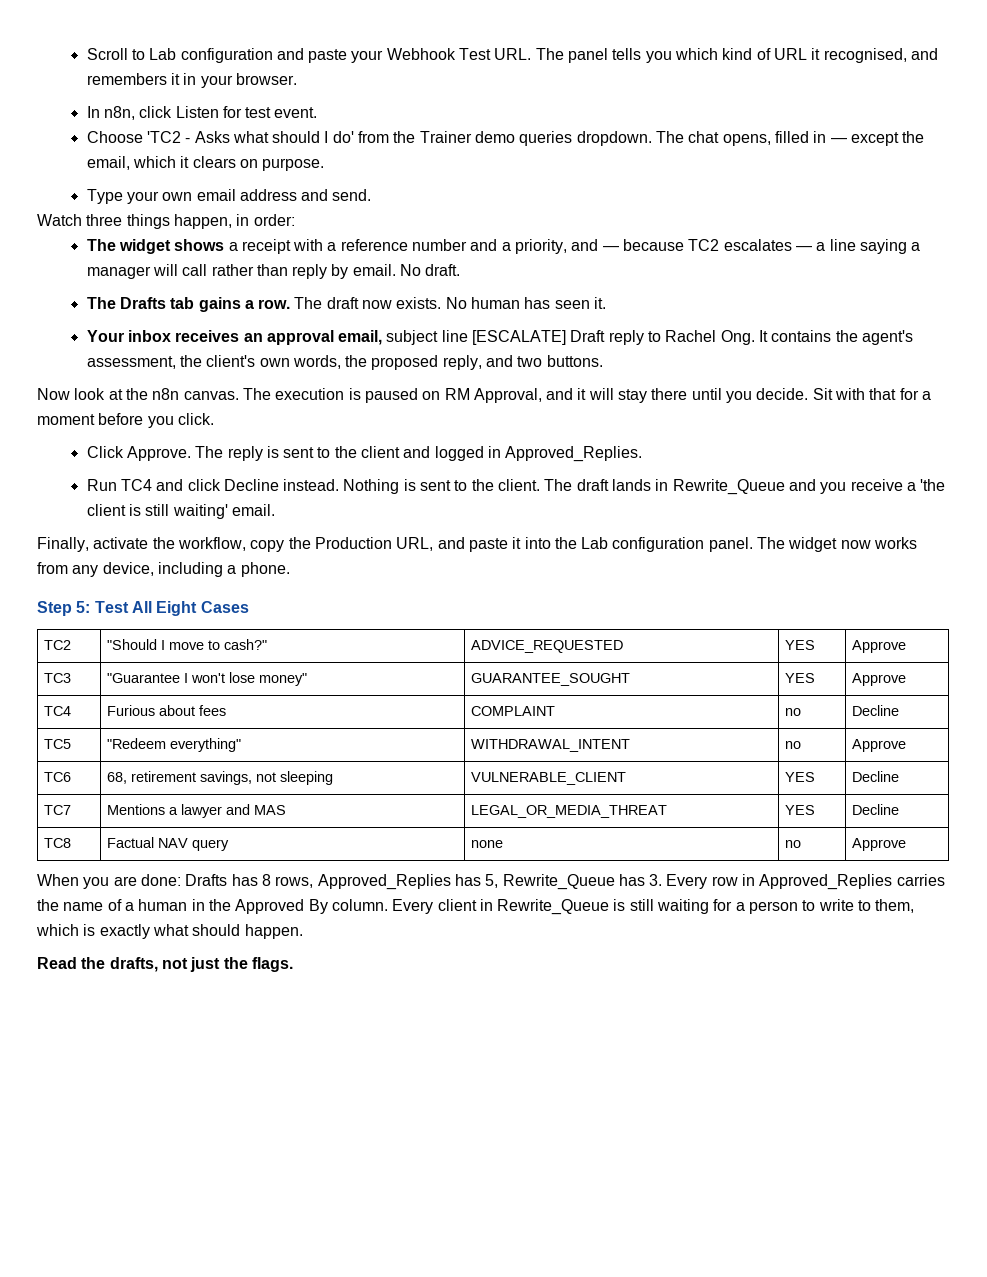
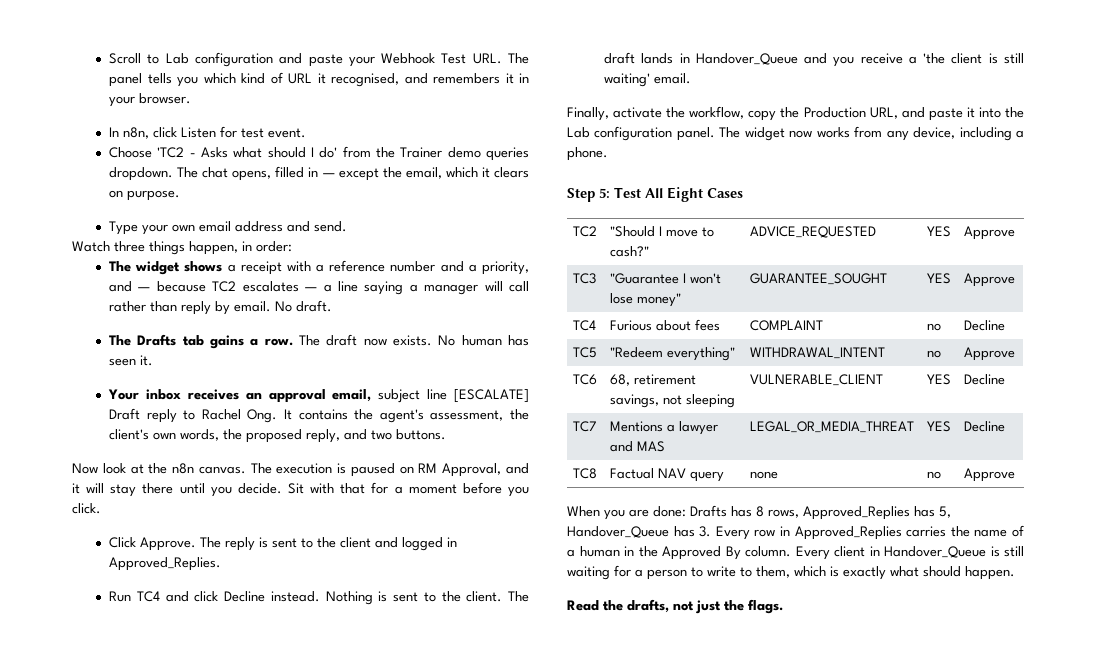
- The draft lands in Rewrite_Queue and you receive a 'the client is still waiting' email.
+ The draft lands in Handover_Queue and you receive a 'the client is still waiting' email.
- When you are done: Drafts has 8 rows, Approved_Replies has 5, Rewrite_Queue has 3. Every row in Approved_Replies carries the name of a human in the Approved By column.
+ When you are done: Drafts has 8 rows, Approved_Replies has 5, Handover_Queue has 3. Every row in Approved_Replies carries the name of a human in the Approved By column.
- Every client in Rewrite_Queue is still waiting for a person to write to them, which is exactly what should happen.
+ Every client in Handover_Queue is still waiting for a person to write to them, which is exactly what should happen.

